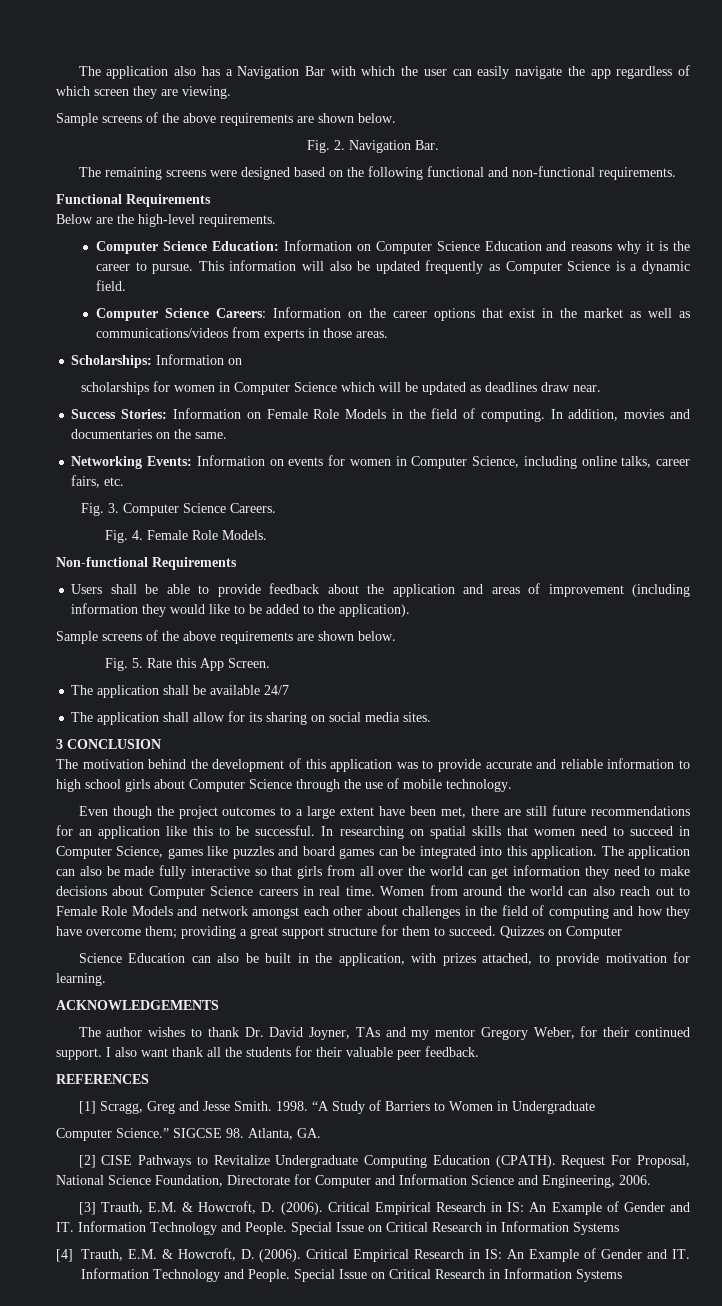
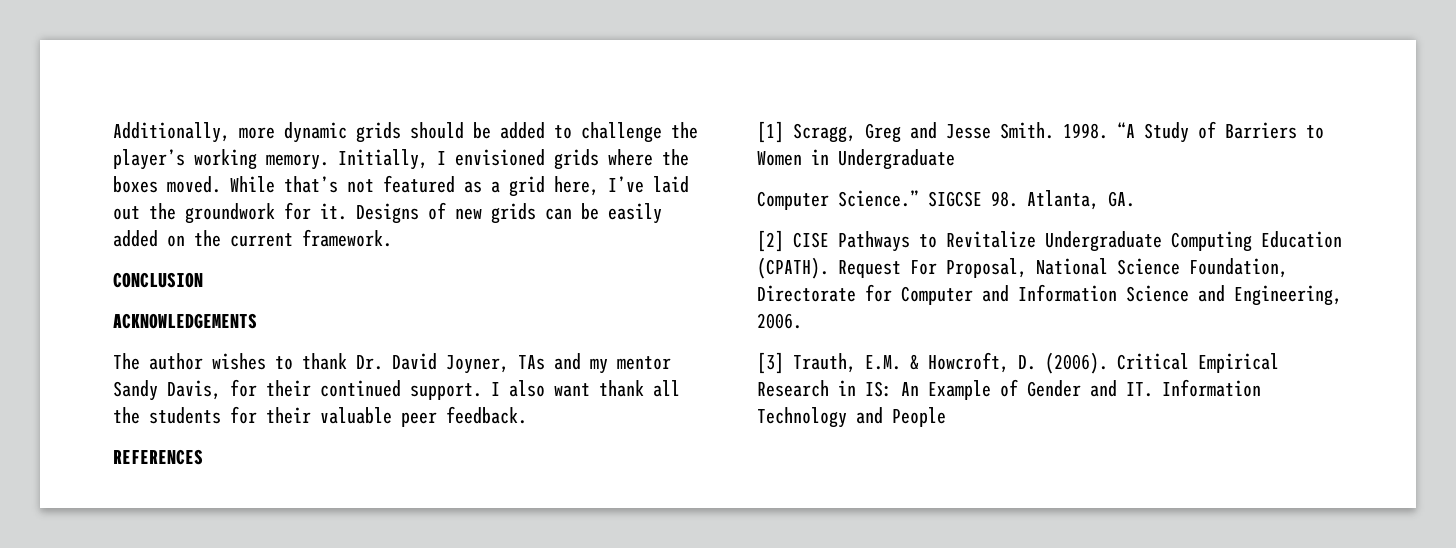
- The application also has a Navigation Bar with which the user can easily navigate the app regardless of which screen they are viewing.
- Sample screens of the above requirements are shown below.
- Fig. 2. Navigation Bar.
- The remaining screens were designed based on the following functional and non-functional requirements.
- Functional Requirements
- Below are the high-level requirements.
- Computer Science Education: Information on Computer Science Education and reasons why it is the career to pursue. This information will also be updated frequently as Computer Science is a dynamic field.
- Computer Science Careers: Information on the career options that exist in the market as well as communications/videos from experts in those areas.
- Scholarships: Information on
- scholarships for women in Computer Science which will be updated as deadlines draw near.
- Success Stories: Information on Female Role Models in the field of computing. In addition, movies and documentaries on the same.
- Networking Events: Information on events for women in Computer Science, including online talks, career fairs, etc.
- Fig. 3. Computer Science Careers.
- Fig. 4. Female Role Models.
- Non-functional Requirements
- Users shall be able to provide feedback about the application and areas of improvement (including information they would like to be added to the application).
- Sample screens of the above requirements are shown below.
- Fig. 5. Rate this App Screen.
- The application shall be available 24/7
- The application shall allow for its sharing on social media sites.
- 3 CONCLUSION
- The motivation behind the development of this application was to provide accurate and reliable information to high school girls about Computer Science through the use of mobile technology.
- Even though the project outcomes to a large extent have been met, there are still future recommendations for an application like this to be successful. In researching on spatial skills that women need to succeed in Computer Science, games like puzzles and board games can be integrated into this application. The application can also be made fully interactive so that girls from all over the world can get information they need to make decisions about Computer Science careers in real time. Women from around the world can also reach out to Female Role Models and network amongst each other about challenges in the field of computing and how they have overcome them; providing a great support structure for them to succeed. Quizzes on Computer
- Science Education can also be built in the application, with prizes attached, to provide motivation for learning.
+ Additionally, more dynamic grids should be added to challenge the player’s working memory. Initially, I envisioned grids where the boxes moved. While that’s not featured as a grid here, I’ve laid out the groundwork for it. Designs of new grids can be easily added on the current framework.
+ CONCLUSION
- The author wishes to thank Dr. David Joyner, TAs and my mentor Gregory Weber, for their continued support.
+ The author wishes to thank Dr. David Joyner, TAs and my mentor Sandy Davis, for their continued support.
- [3] Trauth, E.M. & Howcroft, D. (2006). Critical Empirical Research in IS: An Example of Gender and IT. Information Technology and People. Special Issue on Critical Research in Information Systems
- [4] Trauth, E.M. & Howcroft, D. (2006). Critical Empirical Research in IS: An Example of Gender and IT. Information Technology and People. Special Issue on Critical Research in Information Systems
+ [3] Trauth, E.M. & Howcroft, D. (2006). Critical Empirical Research in IS: An Example of Gender and IT. Information Technology and People

